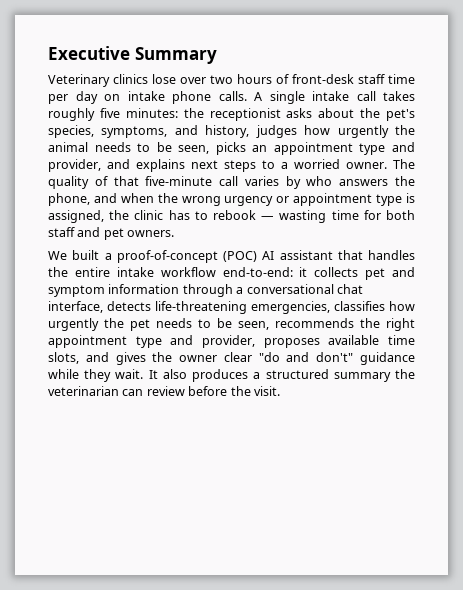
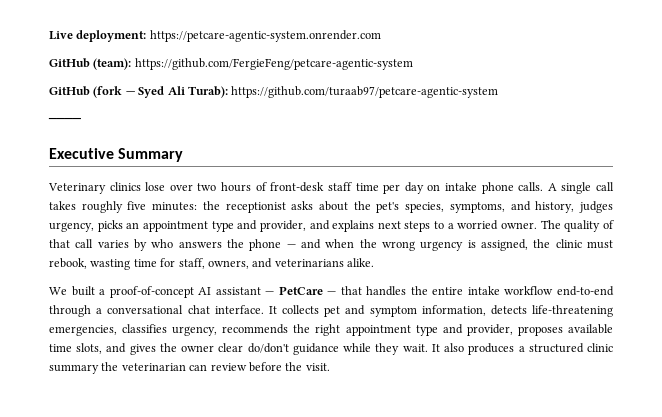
+ Live deployment: https://petcare-agentic-system.onrender.com
+ GitHub (team): https://github.com/FergieFeng/petcare-agentic-system
+ GitHub (fork — Syed Ali Turab): https://github.com/turaab97/petcare-agentic-system
+ ────
- A single intake call takes roughly five minutes: the receptionist asks about the pet's species, symptoms, and history, judges how urgently the animal needs to be seen, picks an appointment type and provider, and explains next steps to a worried owner.
+ A single call takes roughly five minutes: the receptionist asks about the pet's species, symptoms, and history, judges urgency, picks an appointment type and provider, and explains next steps to a worried owner.
- The quality of that five-minute call varies by who answers the phone, and when the wrong urgency or appointment type is assigned, the clinic has to rebook — wasting time for both staff and pet owners.
+ The quality of that call varies by who answers the phone — and when the wrong urgency is assigned, the clinic must rebook, wasting time for staff, owners, and veterinarians alike.
- We built a proof-of-concept (POC) AI assistant that handles the entire intake workflow end-to-end: it collects pet and symptom information through a conversational chat interface, detects life-threatening emergencies, classifies how urgently the pet needs to be seen, recommends the right appointment type and provider, proposes available time slots, and gives the owner clear "do and don't" guidance while they wait.
+ We built a proof-of-concept AI assistant — PetCare — that handles the entire intake workflow end-to-end through a conversational chat interface. It collects pet and symptom information, detects life-threatening emergencies, classifies urgency, recommends the right appointment type and provider, proposes available time slots, and gives the owner clear do/don't guidance while they wait.
- It also produces a structured summary the veterinarian can review before the visit.
+ It also produces a structured clinic summary the veterinarian can review before the visit.

